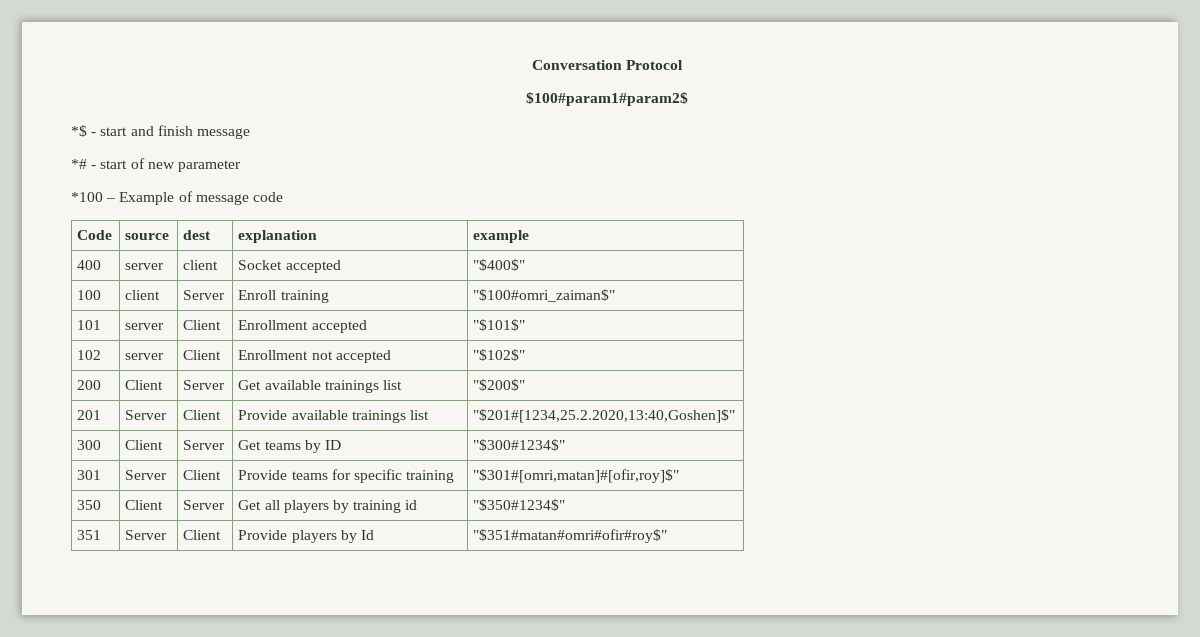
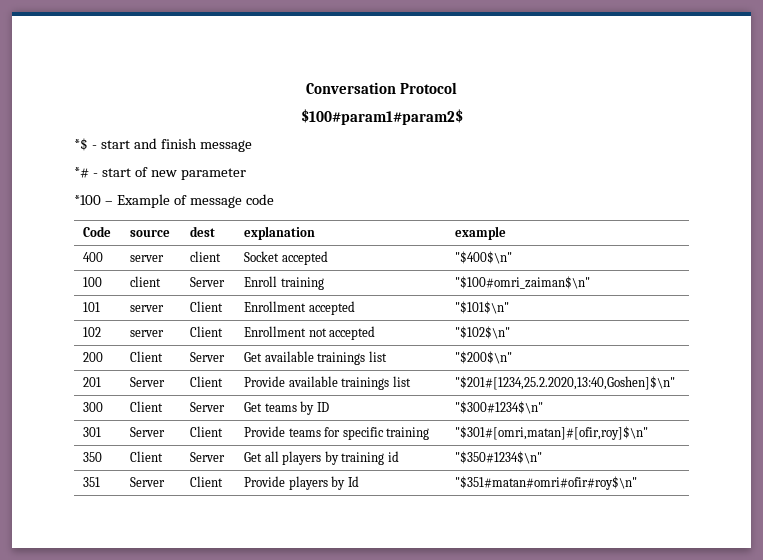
- 400 | server | client | Socket accepted | "$400$"
+ 400 | server | client | Socket accepted | "$400$\n"
- 100 | client | Server | Enroll training | "$100#omri_zaiman$"
+ 100 | client | Server | Enroll training | "$100#omri_zaiman$\n"
- 101 | server | Client | Enrollment accepted | "$101$"
+ 101 | server | Client | Enrollment accepted | "$101$\n"
- 102 | server | Client | Enrollment not accepted | "$102$"
+ 102 | server | Client | Enrollment not accepted | "$102$\n"
- 200 | Client | Server | Get available trainings list | "$200$"
+ 200 | Client | Server | Get available trainings list | "$200$\n"
- 201 | Server | Client | Provide available trainings list | "$201#[1234,25.2.2020,13:40,Goshen]$"
+ 201 | Server | Client | Provide available trainings list | "$201#[1234,25.2.2020,13:40,Goshen]$\n"
- 300 | Client | Server | Get teams by ID | "$300#1234$"
+ 300 | Client | Server | Get teams by ID | "$300#1234$\n"
- 301 | Server | Client | Provide teams for specific training | "$301#[omri,matan]#[ofir,roy]$"
+ 301 | Server | Client | Provide teams for specific training | "$301#[omri,matan]#[ofir,roy]$\n"
- 350 | Client | Server | Get all players by training id | "$350#1234$"
+ 350 | Client | Server | Get all players by training id | "$350#1234$\n"
- 351 | Server | Client | Provide players by Id | "$351#matan#omri#ofir#roy$"
+ 351 | Server | Client | Provide players by Id | "$351#matan#omri#ofir#roy$\n"

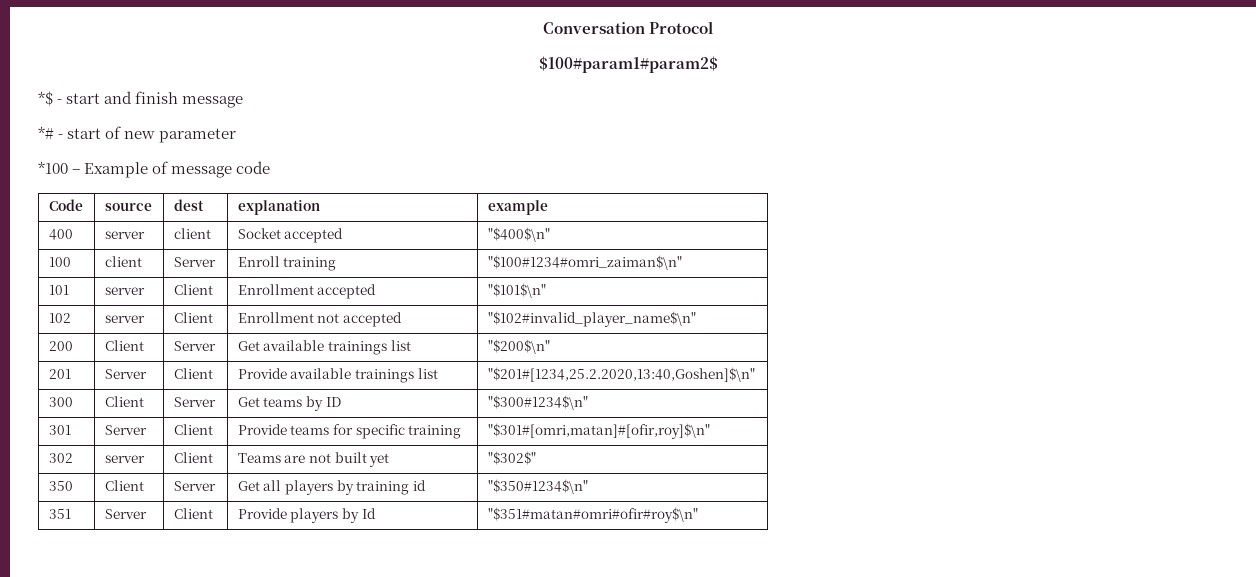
- 100 | client | Server | Enroll training | "$100#omri_zaiman$\n"
+ 100 | client | Server | Enroll training | "$100#1234#omri_zaiman$\n"
- 102 | server | Client | Enrollment not accepted | "$102$\n"
+ 102 | server | Client | Enrollment not accepted | "$102#invalid_player_name$\n"
+ 302 | server | Client | Teams are not built yet | "$302$"

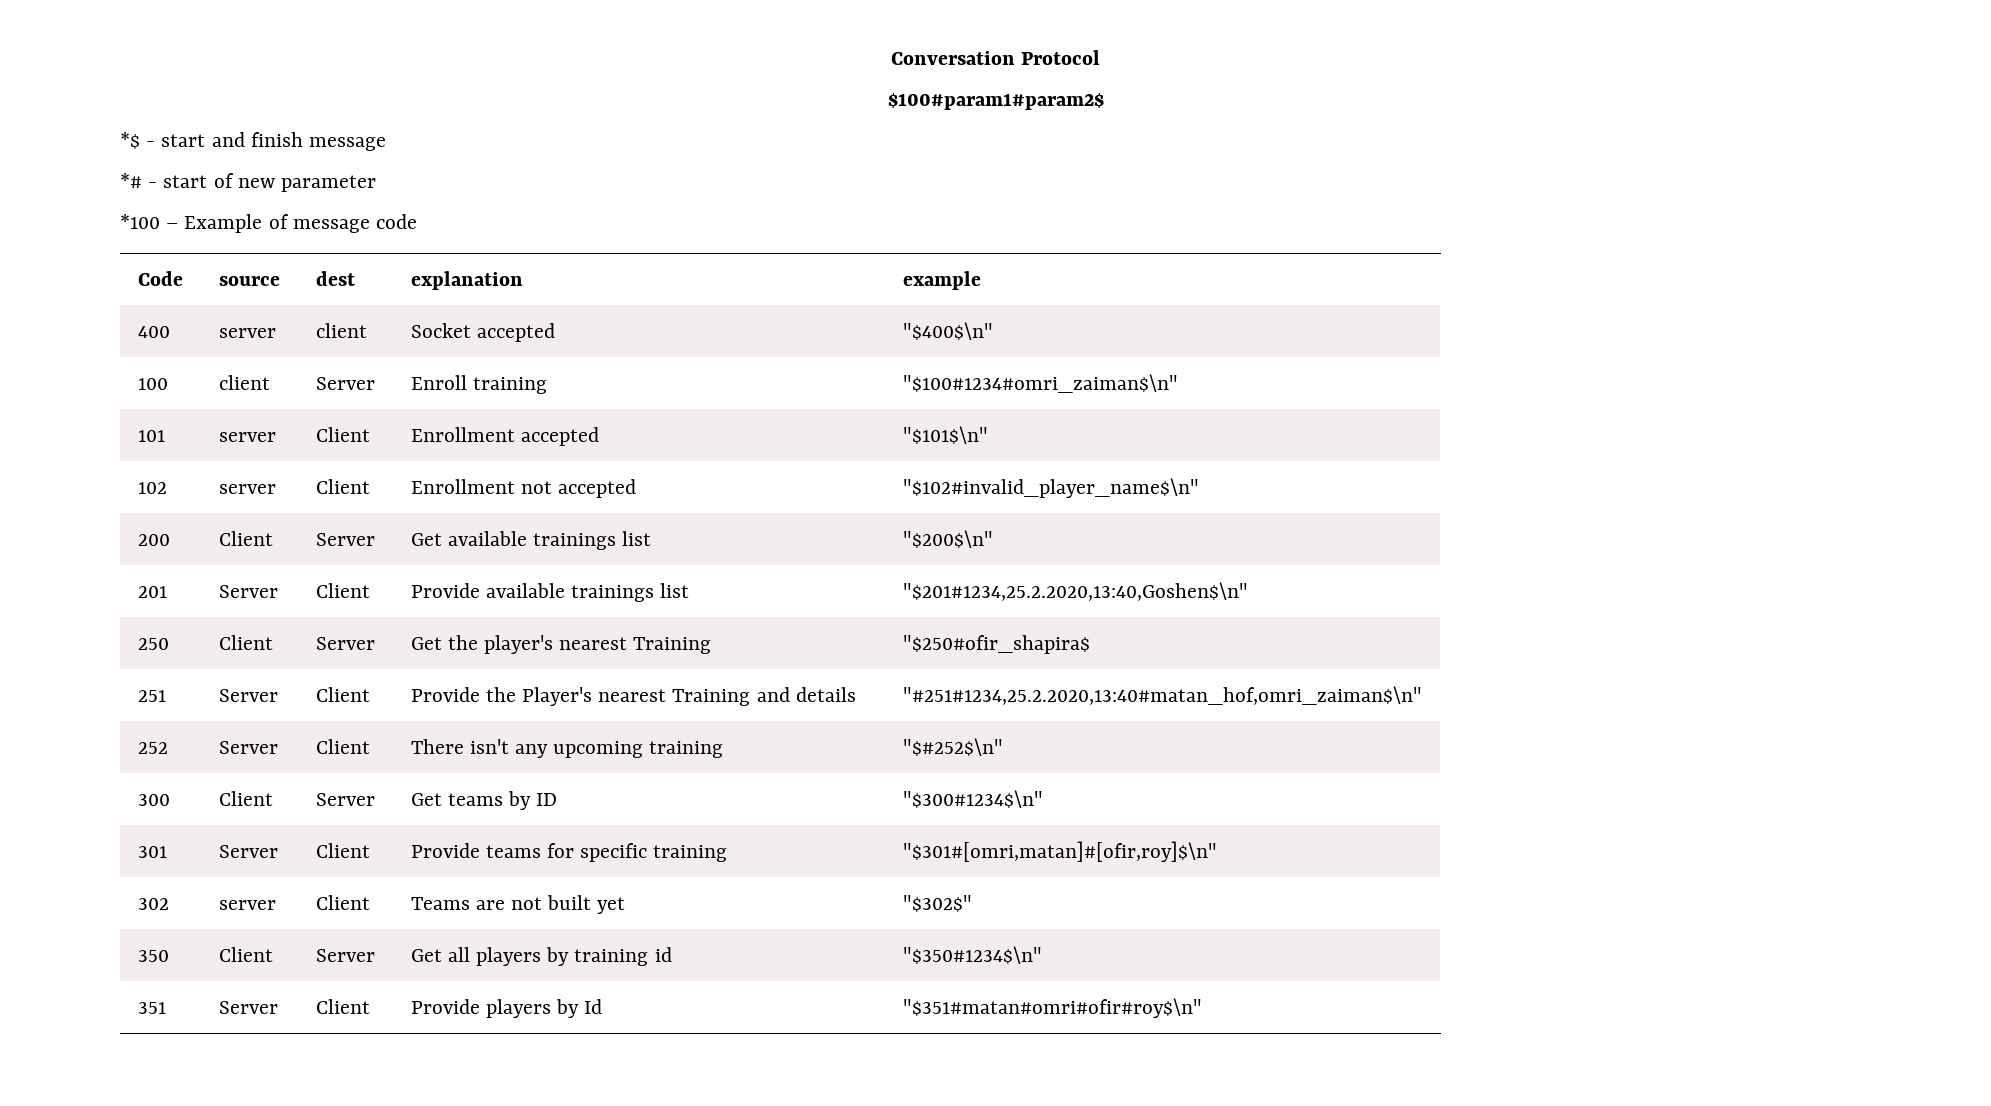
- 201 | Server | Client | Provide available trainings list | "$201#[1234,25.2.2020,13:40,Goshen]$\n"
+ 201 | Server | Client | Provide available trainings list | "$201#1234,25.2.2020,13:40,Goshen$\n"
+ 250 | Client | Server | Get the player's nearest Training | "$250#ofir_shapira$
+ 251 | Server | Client | Provide the Player's nearest Training and details | "#251#1234,25.2.2020,13:40#matan_hof,omri_zaiman$\n"
+ 252 | Server | Client | There isn't any upcoming training | "$#252$\n"

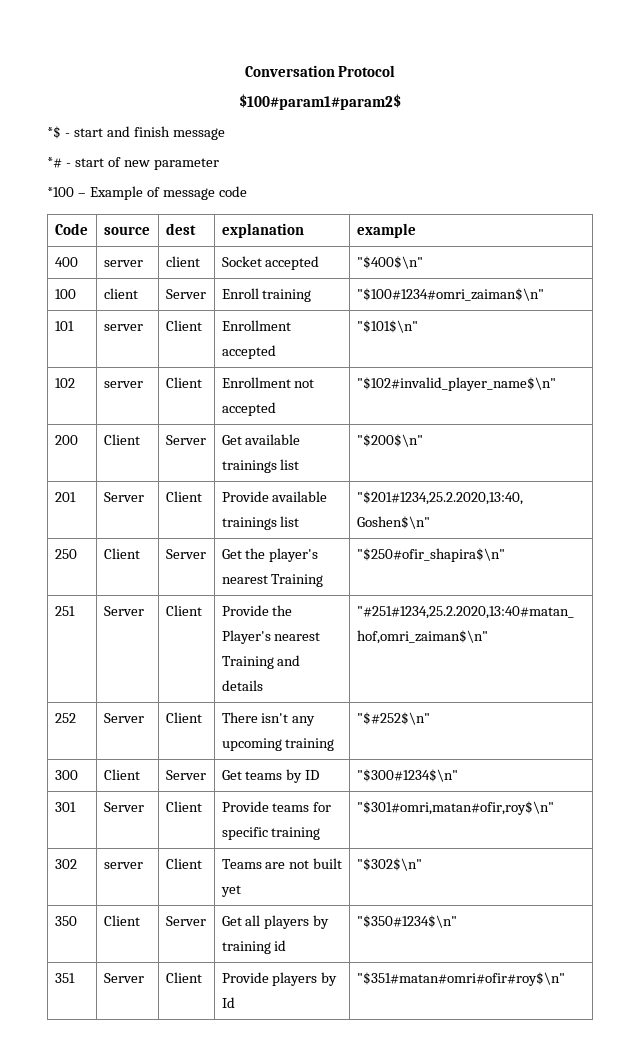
- 250 | Client | Server | Get the player's nearest Training | "$250#ofir_shapira$
+ 250 | Client | Server | Get the player's nearest Training | "$250#ofir_shapira$\n"
- 301 | Server | Client | Provide teams for specific training | "$301#[omri,matan]#[ofir,roy]$\n"
+ 301 | Server | Client | Provide teams for specific training | "$301#omri,matan#ofir,roy$\n"
- 302 | server | Client | Teams are not built yet | "$302$"
+ 302 | server | Client | Teams are not built yet | "$302$\n"

